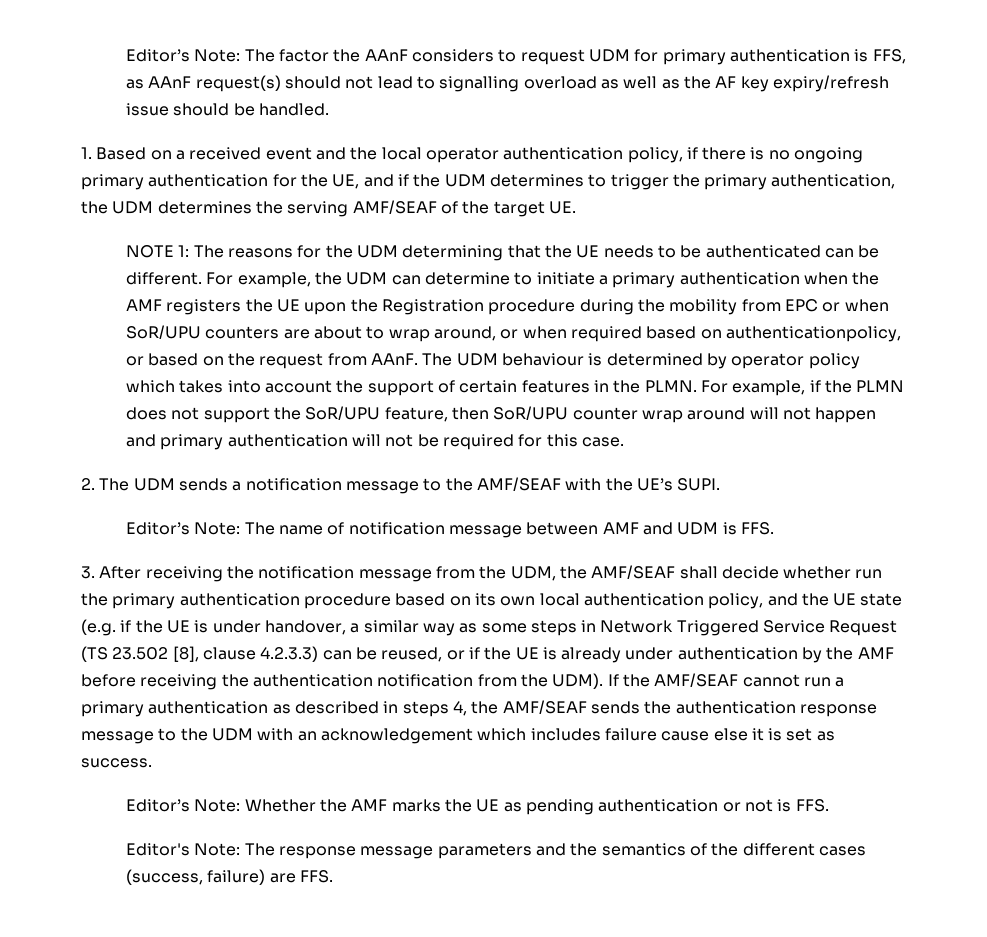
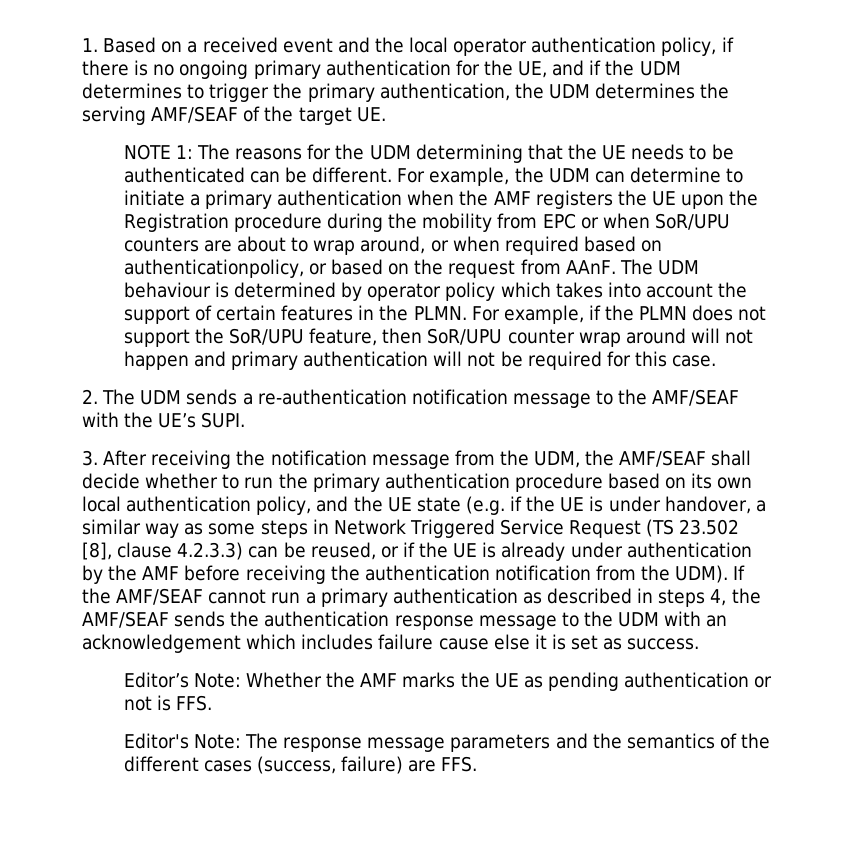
- Editor’s Note: The factor the AAnF considers to request UDM for primary authentication is FFS, as AAnF request(s) should not lead to signalling overload as well as the AF key expiry/refresh issue should be handled.
- 2. The UDM sends a notification message to the AMF/SEAF with the UE’s SUPI.
+ 2. The UDM sends a re-authentication notification message to the AMF/SEAF with the UE’s SUPI.
- Editor’s Note: The name of notification message between AMF and UDM is FFS.
- 3. After receiving the notification message from the UDM, the AMF/SEAF shall decide whether run the primary authentication procedure based on its own local authentication policy, and the UE state (e.g. if the UE is under handover, a similar way as some steps in Network Triggered Service Request (TS 23.502 [8], clause 4.2.3.3) can be reused, or if the UE is already under authentication by the AMF before receiving the authentication notification from the UDM).
+ 3. After receiving the notification message from the UDM, the AMF/SEAF shall decide whether to run the primary authentication procedure based on its own local authentication policy, and the UE state (e.g. if the UE is under handover, a similar way as some steps in Network Triggered Service Request (TS 23.502 [8], clause 4.2.3.3) can be reused, or if the UE is already under authentication by the AMF before receiving the authentication notification from the UDM).

